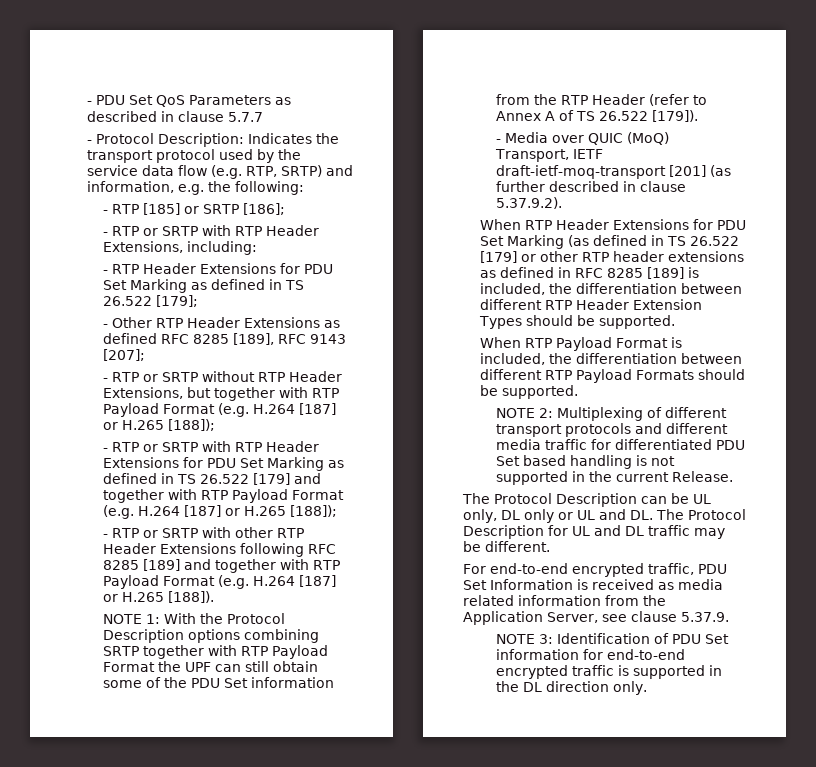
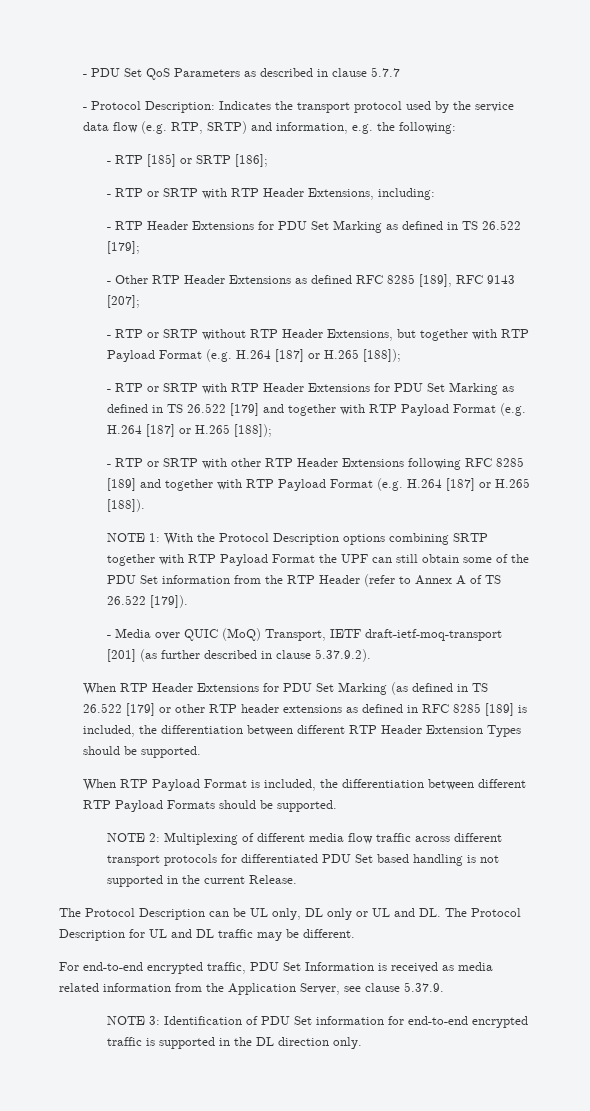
- NOTE 2: Multiplexing of different transport protocols and different media traffic for differentiated PDU Set based handling is not supported in the current Release.
+ NOTE 2: Multiplexing of different media flow traffic across different transport protocols for differentiated PDU Set based handling is not supported in the current Release.

